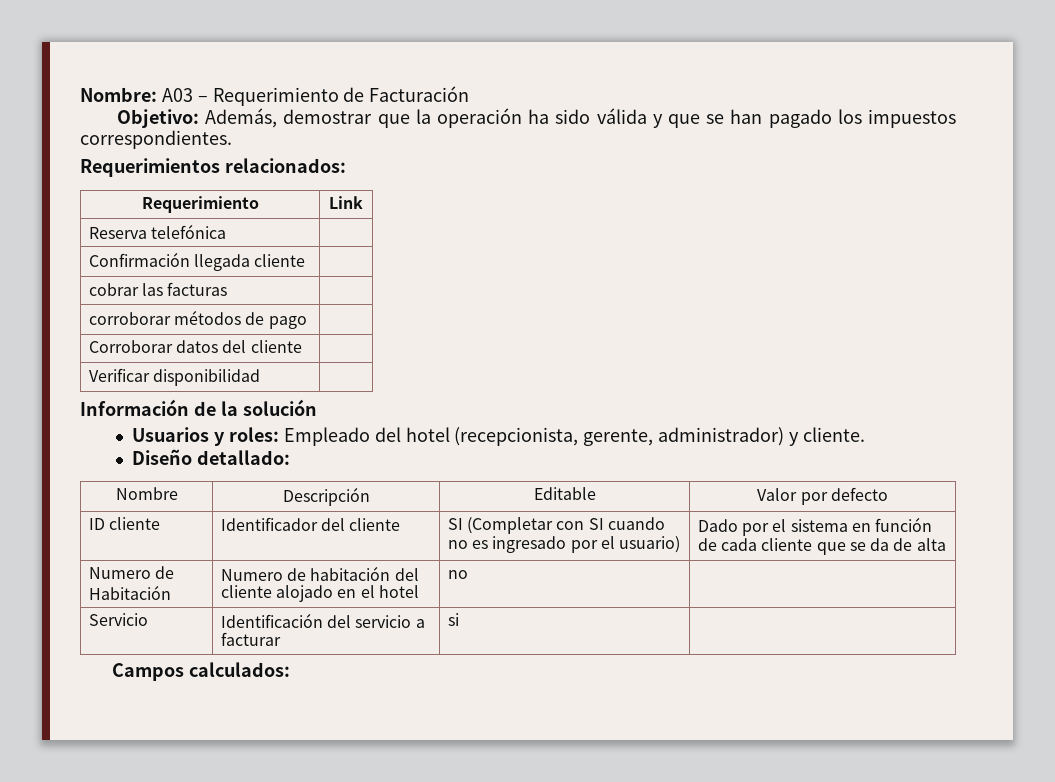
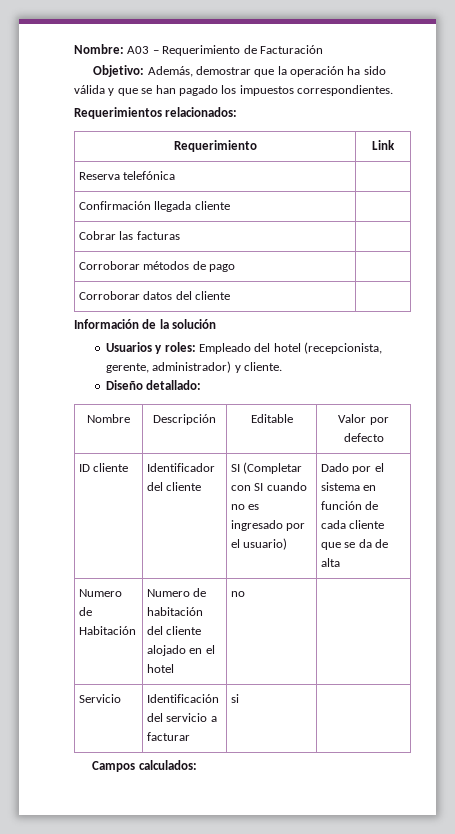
- cobrar las facturas |
+ Cobrar las facturas |
- corroborar métodos de pago |
+ Corroborar métodos de pago |
- Verificar disponibilidad |

